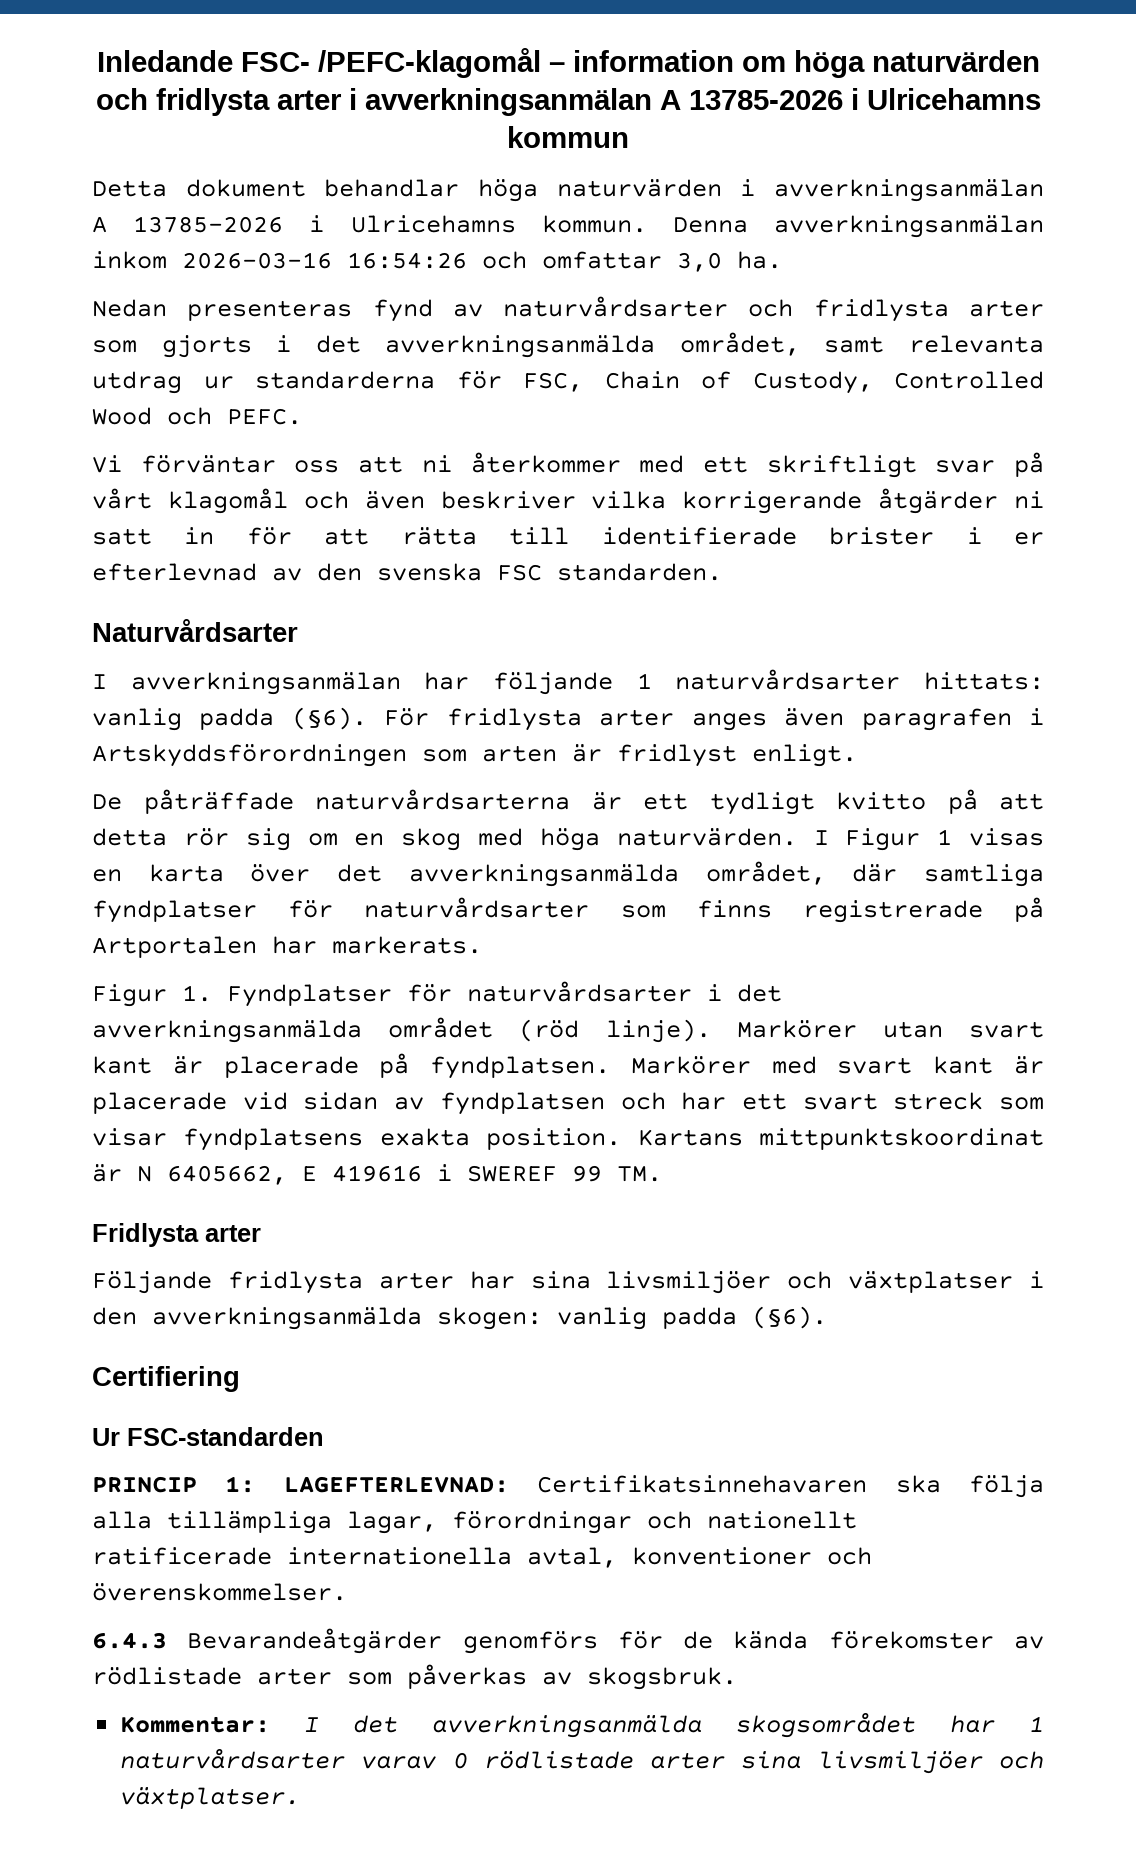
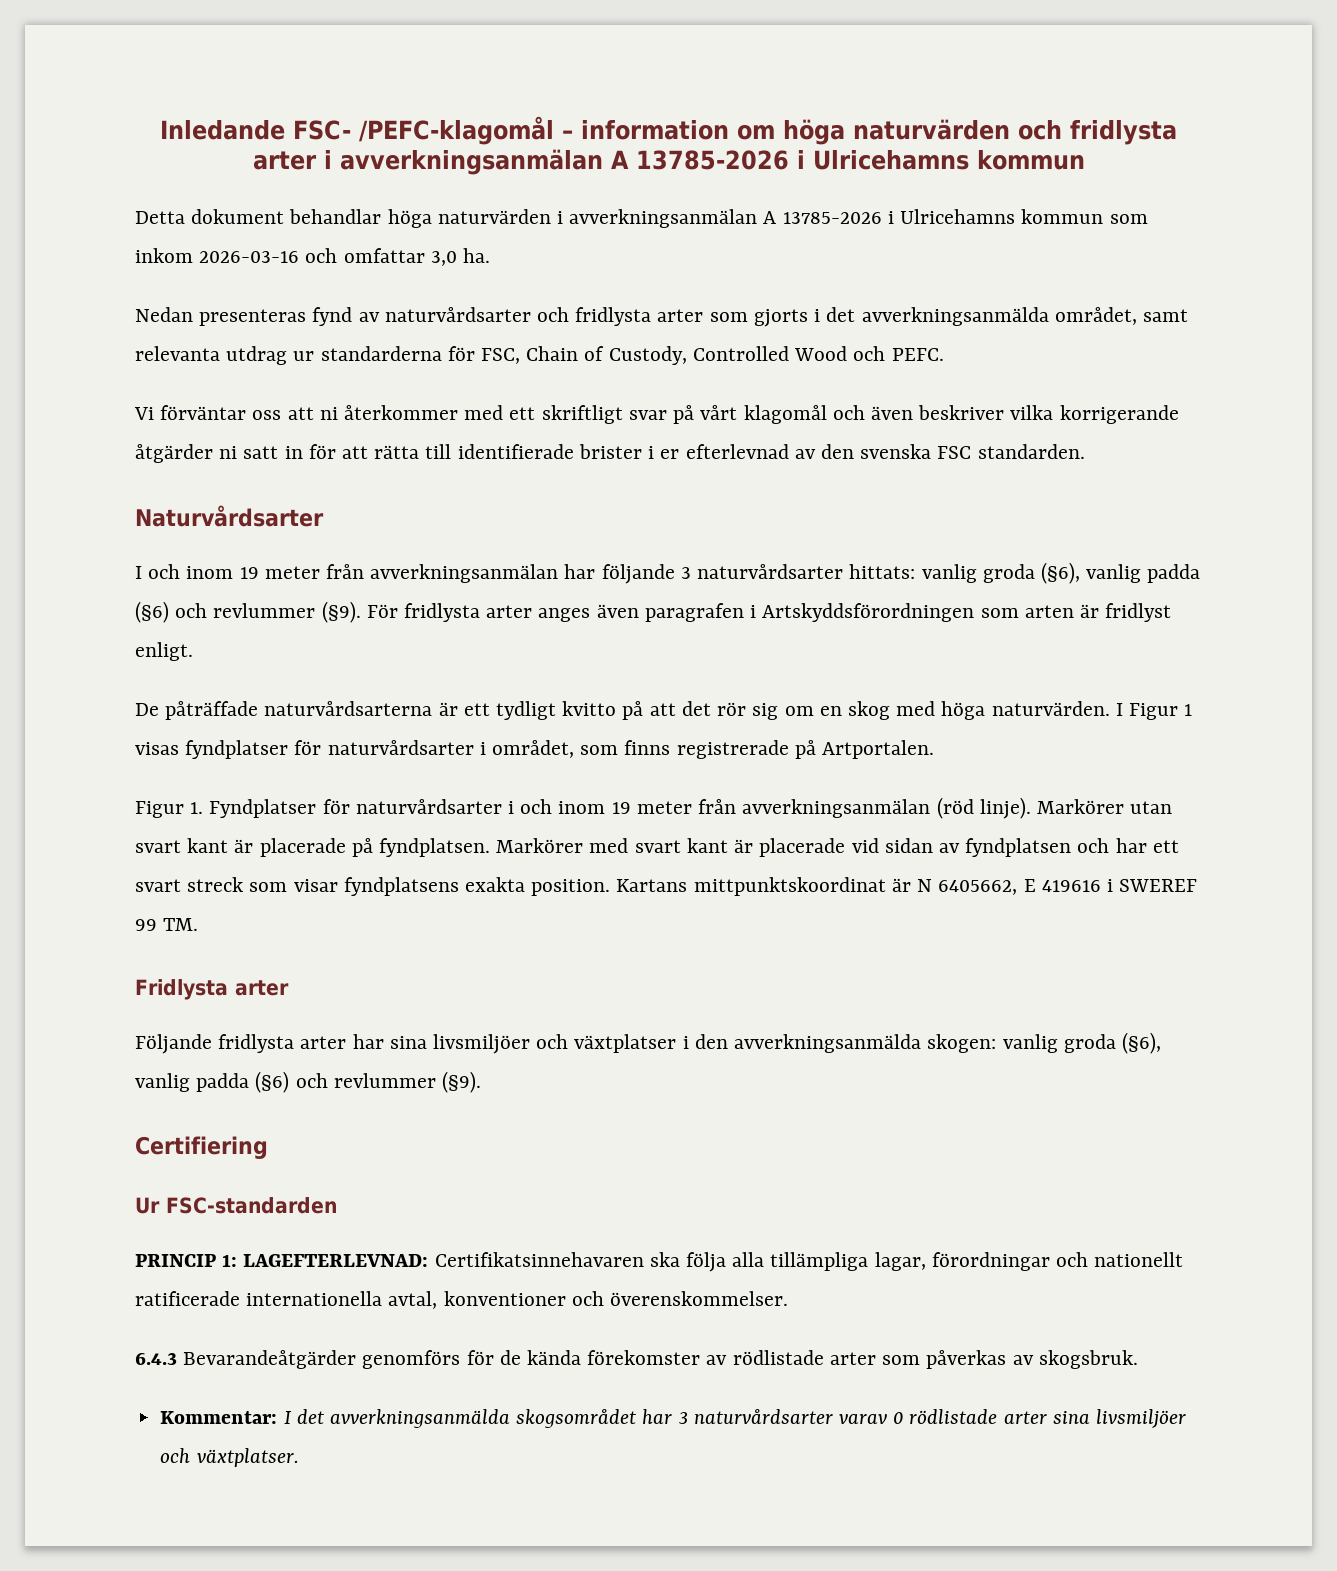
- Detta dokument behandlar höga naturvärden i avverkningsanmälan A 13785-2026 i Ulricehamns kommun. Denna avverkningsanmälan inkom 2026-03-16 16:54:26 och omfattar 3,0 ha.
+ Detta dokument behandlar höga naturvärden i avverkningsanmälan A 13785-2026 i Ulricehamns kommun som inkom 2026-03-16 och omfattar 3,0 ha.
- I avverkningsanmälan har följande 1 naturvårdsarter hittats: vanlig padda (§6).
+ I och inom 19 meter från avverkningsanmälan har följande 3 naturvårdsarter hittats: vanlig groda (§6), vanlig padda (§6) och revlummer (§9).
- De påträffade naturvårdsarterna är ett tydligt kvitto på att detta rör sig om en skog med höga naturvärden.
+ De påträffade naturvårdsarterna är ett tydligt kvitto på att det rör sig om en skog med höga naturvärden.
- I Figur 1 visas en karta över det avverkningsanmälda området, där samtliga fyndplatser för naturvårdsarter som finns registrerade på Artportalen har markerats.
+ I Figur 1 visas fyndplatser för naturvårdsarter i området, som finns registrerade på Artportalen.
- Figur 1. Fyndplatser för naturvårdsarter i det avverkningsanmälda området (röd linje).
+ Figur 1. Fyndplatser för naturvårdsarter i och inom 19 meter från avverkningsanmälan (röd linje).
- Följande fridlysta arter har sina livsmiljöer och växtplatser i den avverkningsanmälda skogen: vanlig padda (§6).
+ Följande fridlysta arter har sina livsmiljöer och växtplatser i den avverkningsanmälda skogen: vanlig groda (§6), vanlig padda (§6) och revlummer (§9).
- Kommentar: I det avverkningsanmälda skogsområdet har 1 naturvårdsarter varav 0 rödlistade arter sina livsmiljöer och växtplatser.
+ Kommentar: I det avverkningsanmälda skogsområdet har 3 naturvårdsarter varav 0 rödlistade arter sina livsmiljöer och växtplatser.

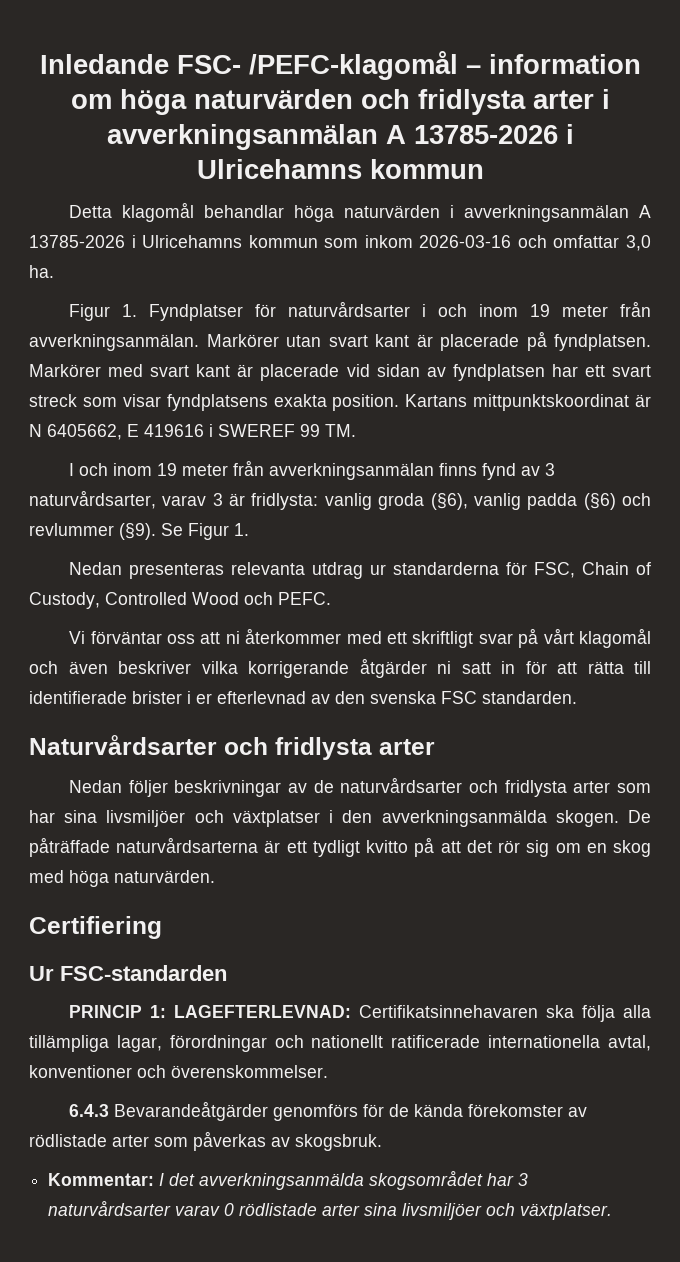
- Detta dokument behandlar höga naturvärden i avverkningsanmälan A 13785-2026 i Ulricehamns kommun som inkom 2026-03-16 och omfattar 3,0 ha.
+ Detta klagomål behandlar höga naturvärden i avverkningsanmälan A 13785-2026 i Ulricehamns kommun som inkom 2026-03-16 och omfattar 3,0 ha.
- Nedan presenteras fynd av naturvårdsarter och fridlysta arter som gjorts i det avverkningsanmälda området, samt relevanta utdrag ur standarderna för FSC, Chain of Custody, Controlled Wood och PEFC.
+ Figur 1. Fyndplatser för naturvårdsarter i och inom 19 meter från avverkningsanmälan. Markörer utan svart kant är placerade på fyndplatsen. Markörer med svart kant är placerade vid sidan av fyndplatsen har ett svart streck som visar fyndplatsens exakta position. Kartans mittpunktskoordinat är N 6405662, E 419616 i SWEREF 99 TM.
+ I och inom 19 meter från avverkningsanmälan finns fynd av 3 naturvårdsarter, varav 3 är fridlysta: vanlig groda (§6), vanlig padda (§6) och revlummer (§9). Se Figur 1.
+ Nedan presenteras relevanta utdrag ur standarderna för FSC, Chain of Custody, Controlled Wood och PEFC.
- Naturvårdsarter
- I och inom 19 meter från avverkningsanmälan har följande 3 naturvårdsarter hittats: vanlig groda (§6), vanlig padda (§6) och revlummer (§9). För fridlysta arter anges även paragrafen i Artskyddsförordningen som arten är fridlyst enligt.
- De påträffade naturvårdsarterna är ett tydligt kvitto på att det rör sig om en skog med höga naturvärden. I Figur 1 visas fyndplatser för naturvårdsarter i området, som finns registrerade på Artportalen.
- Figur 1. Fyndplatser för naturvårdsarter i och inom 19 meter från avverkningsanmälan (röd linje). Markörer utan svart kant är placerade på fyndplatsen. Markörer med svart kant är placerade vid sidan av fyndplatsen och har ett svart streck som visar fyndplatsens exakta position. Kartans mittpunktskoordinat är N 6405662, E 419616 i SWEREF 99 TM.
- Fridlysta arter
- Följande fridlysta arter har sina livsmiljöer och växtplatser i den avverkningsanmälda skogen: vanlig groda (§6), vanlig padda (§6) och revlummer (§9).
+ Naturvårdsarter och fridlysta arter
+ Nedan följer beskrivningar av de naturvårdsarter och fridlysta arter som har sina livsmiljöer och växtplatser i den avverkningsanmälda skogen. De påträffade naturvårdsarterna är ett tydligt kvitto på att det rör sig om en skog med höga naturvärden.

